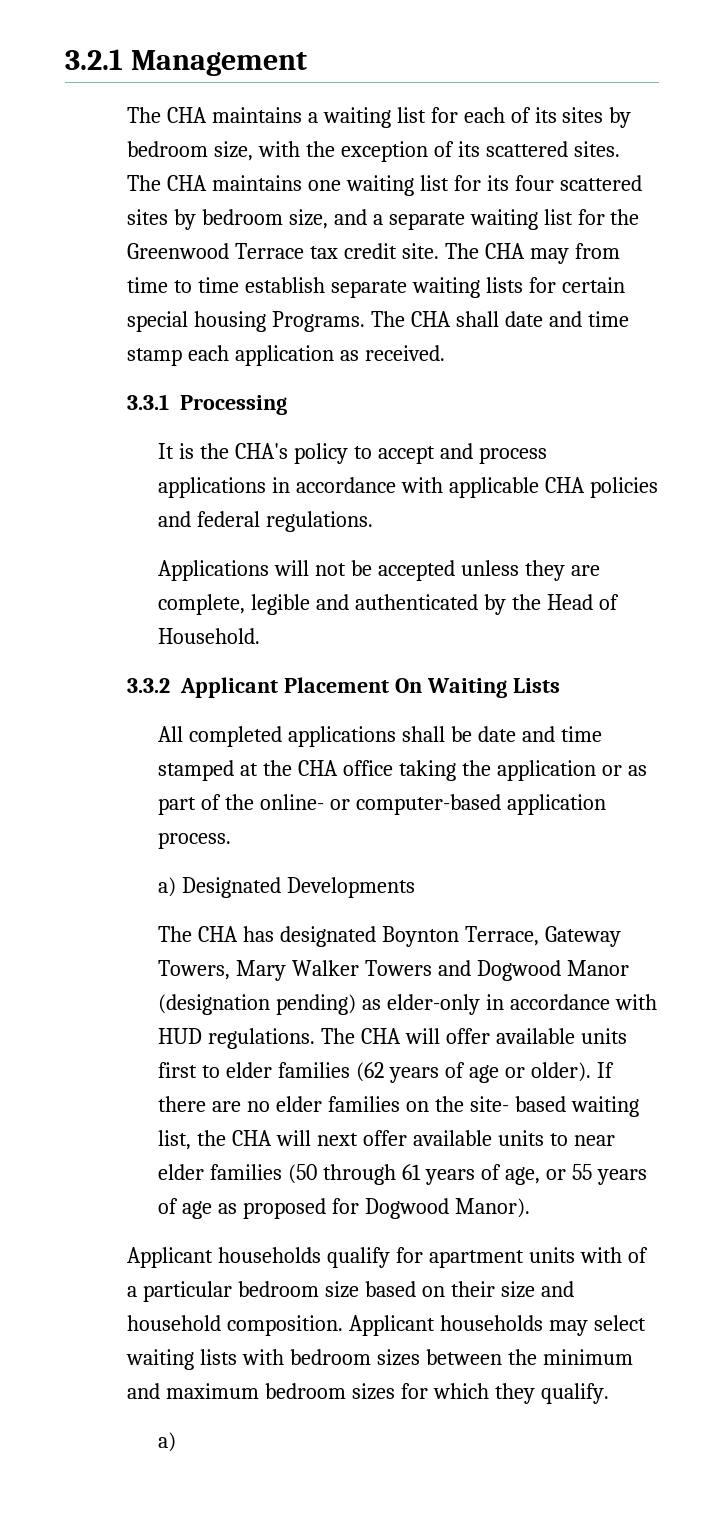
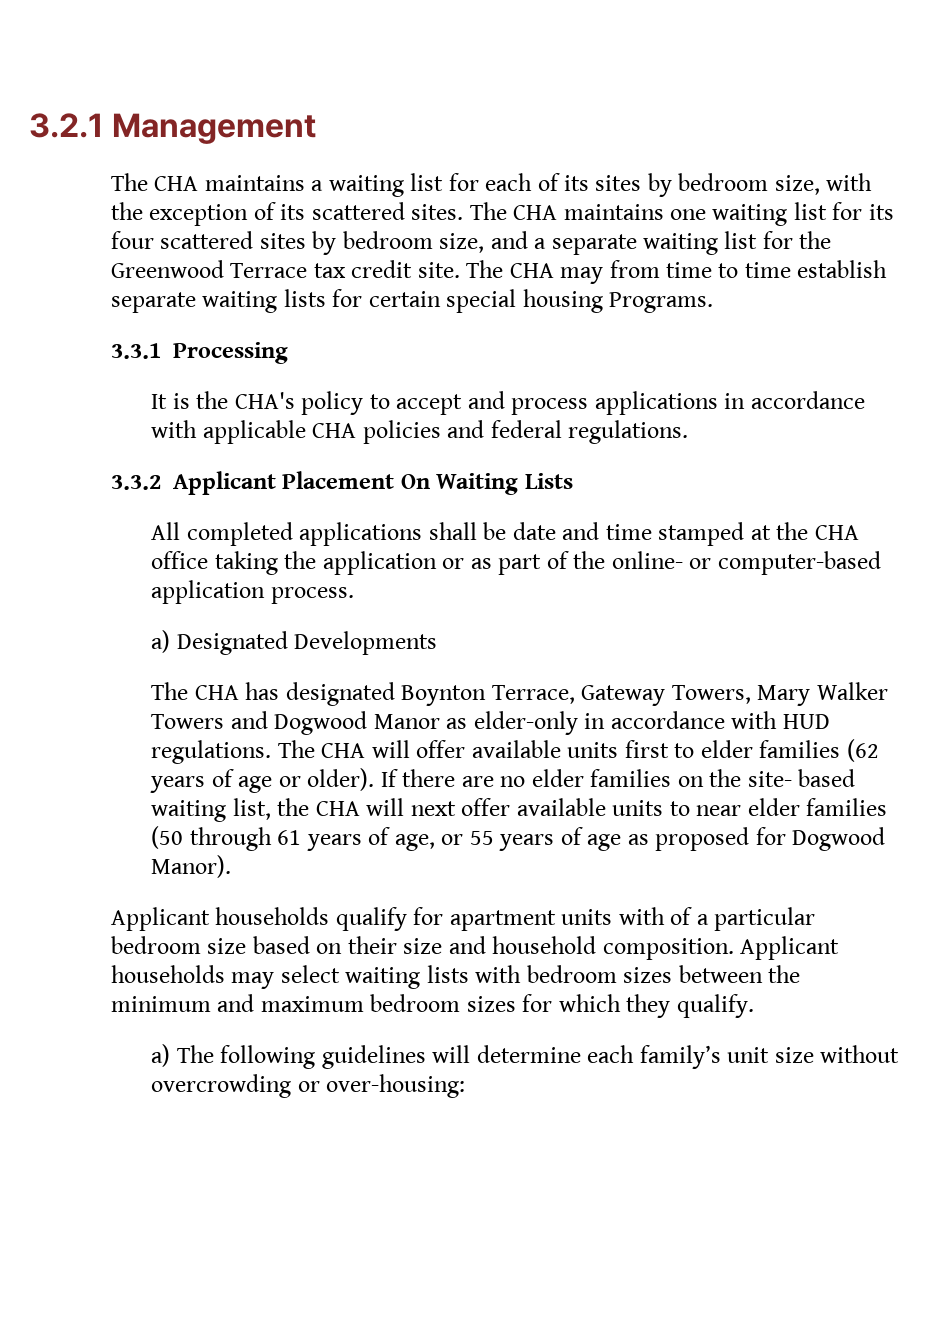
- The CHA shall date and time stamp each application as received.
- Applications will not be accepted unless they are complete, legible and authenticated by the Head of Household.
- The CHA has designated Boynton Terrace, Gateway Towers, Mary Walker Towers and Dogwood Manor (designation pending) as elder-only in accordance with HUD regulations.
+ The CHA has designated Boynton Terrace, Gateway Towers, Mary Walker Towers and Dogwood Manor as elder-only in accordance with HUD regulations.
  Applicant households may select waiting lists with bedroom sizes between the minimum and maximum bedroom sizes for which they qualify.
- a)
+ a) The following guidelines will determine each family’s unit size without overcrowding or over-housing:

